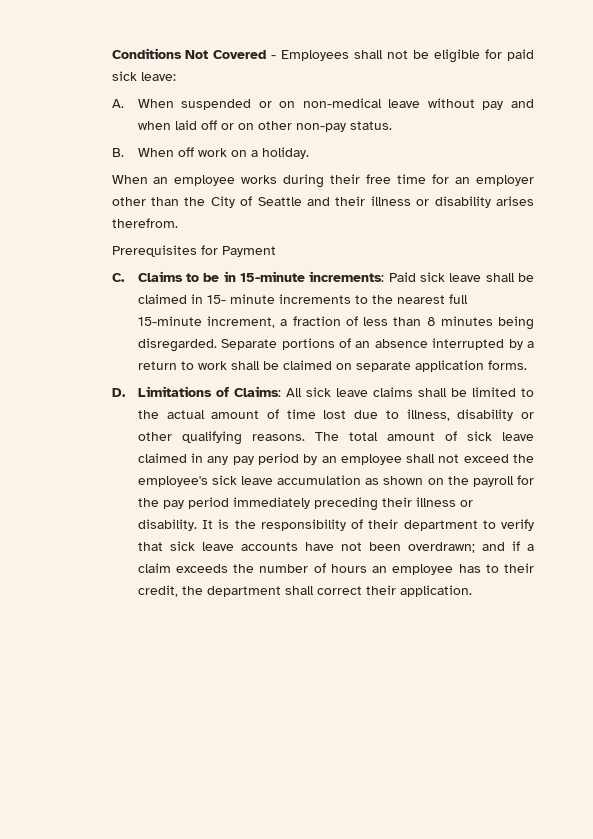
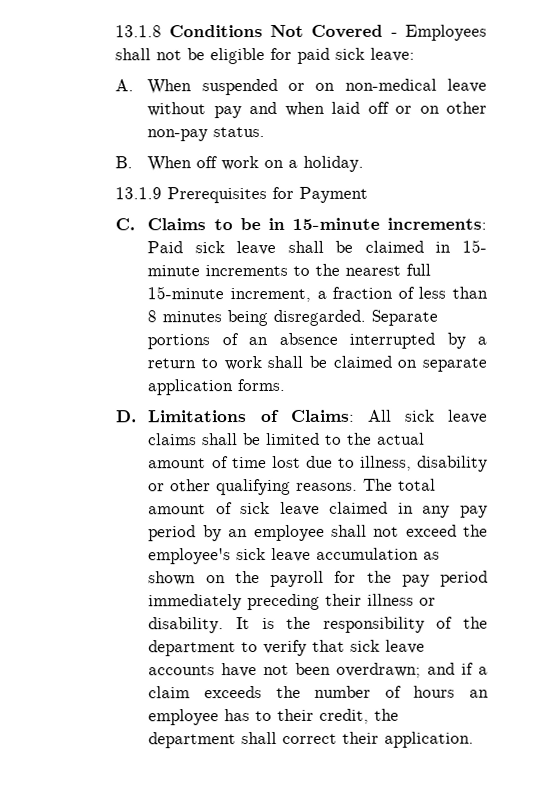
- Conditions Not Covered - Employees shall not be eligible for paid sick leave:
+ 13.1.8 Conditions Not Covered - Employees shall not be eligible for paid sick leave:
- When an employee works during their free time for an employer other than the City of Seattle and their illness or disability arises therefrom.
- Prerequisites for Payment
+ 13.1.9 Prerequisites for Payment
- It is the responsibility of their department to verify that sick leave accounts have not been overdrawn; and if a claim exceeds the number of hours an employee has to their credit, the department shall correct their application.
+ It is the responsibility of the department to verify that sick leave accounts have not been overdrawn; and if a claim exceeds the number of hours an employee has to their credit, the department shall correct their application.

